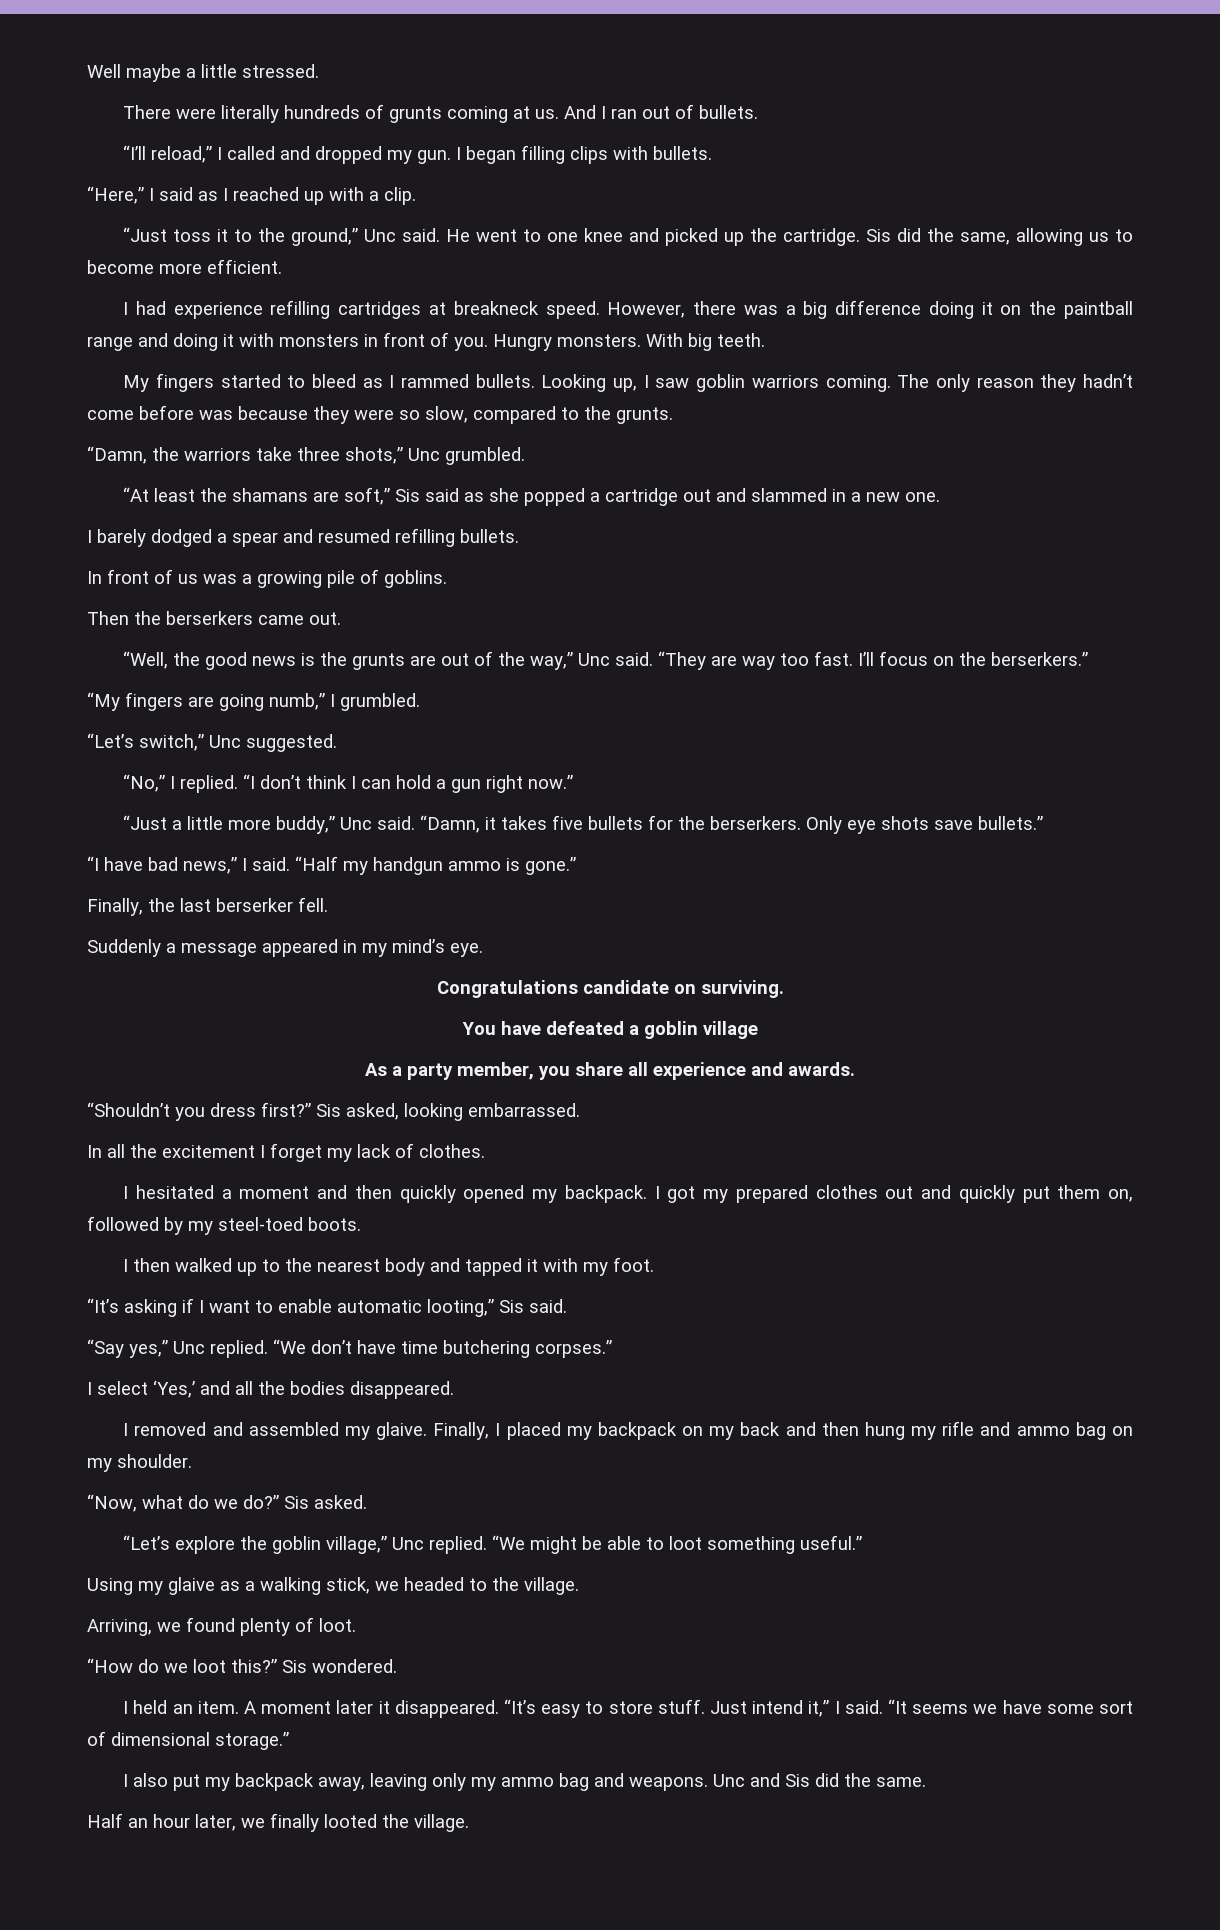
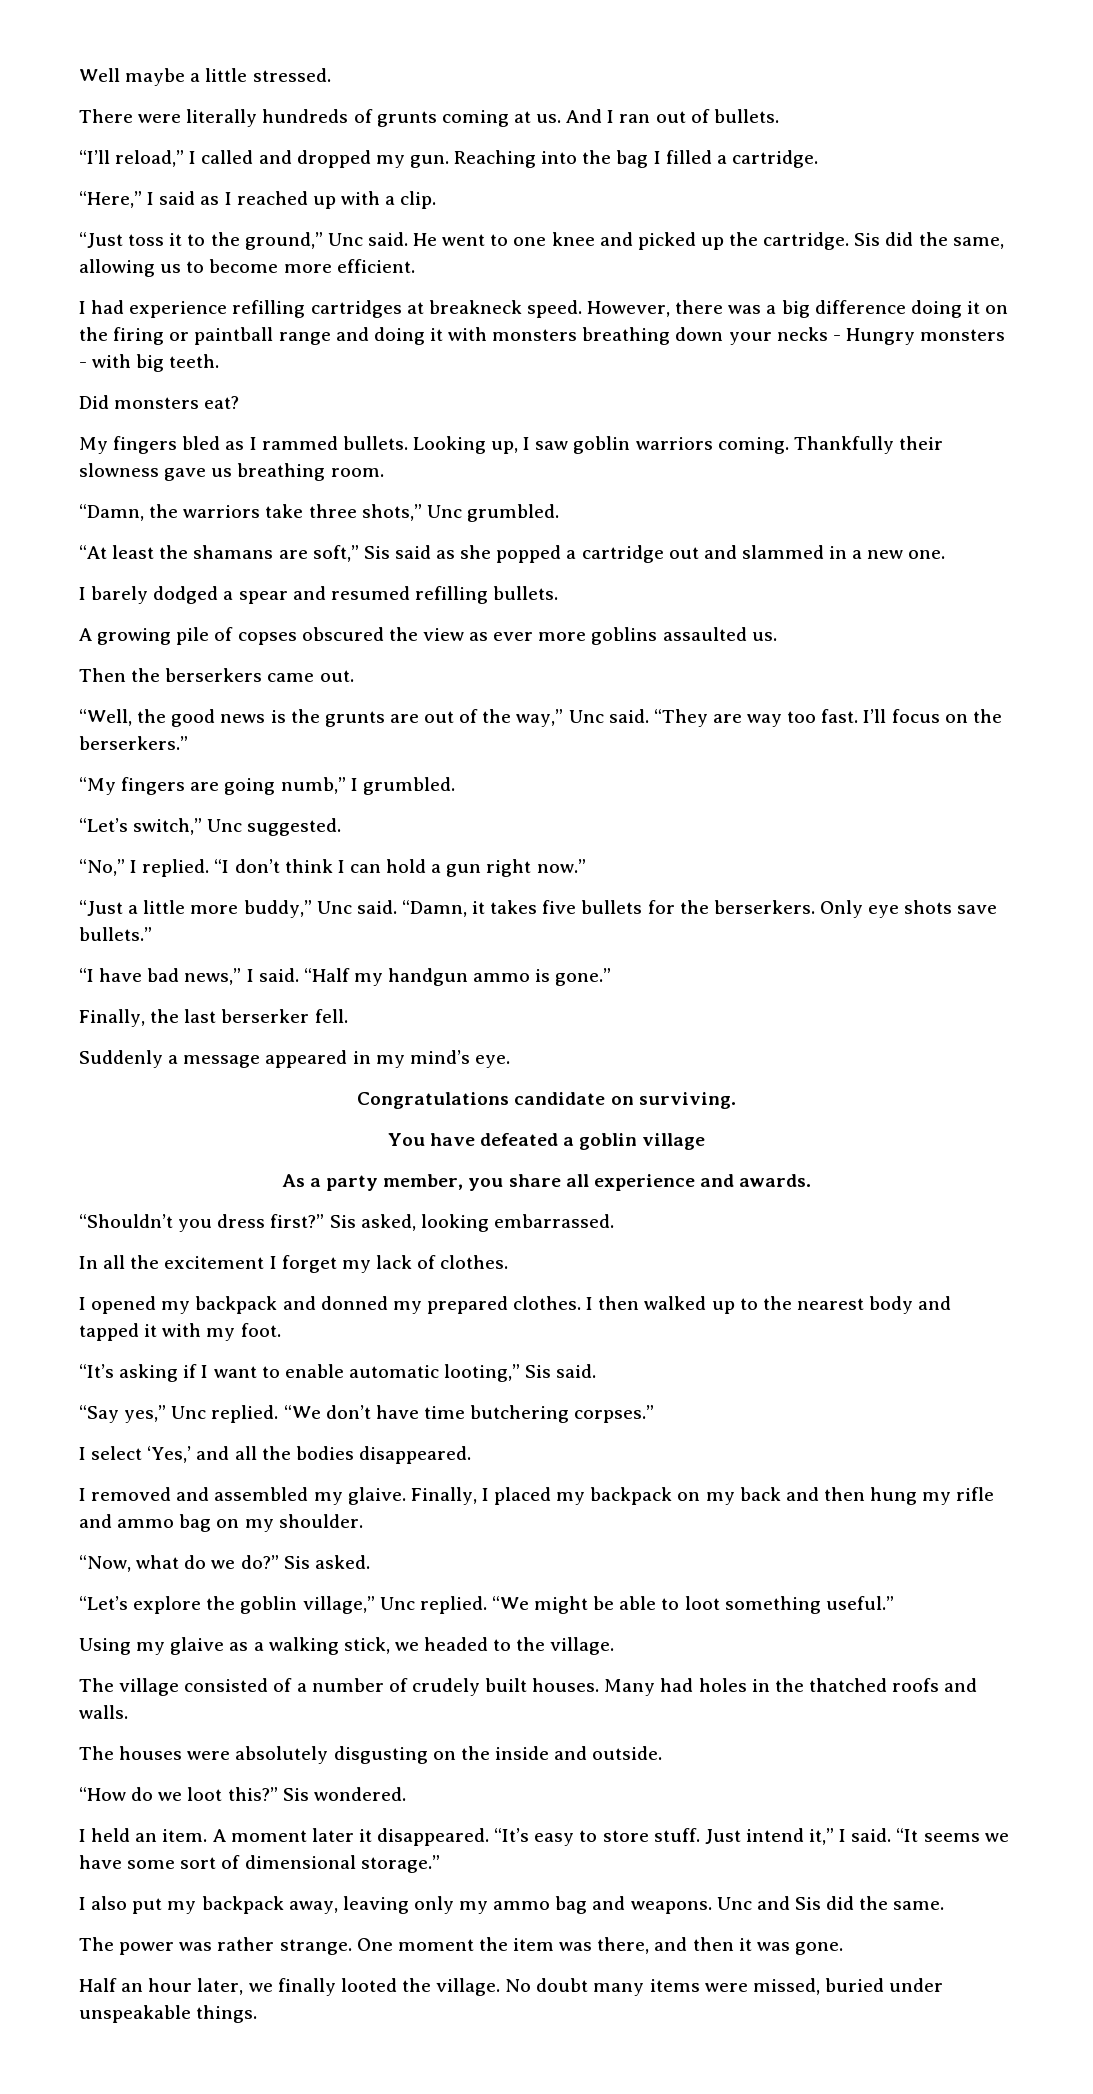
- I began filling clips with bullets.
+ Reaching into the bag I filled a cartridge.
- However, there was a big difference doing it on the paintball range and doing it with monsters in front of you. Hungry monsters. With big teeth.
+ However, there was a big difference doing it on the firing or paintball range and doing it with monsters breathing down your necks - Hungry monsters - with big teeth.
+ Did monsters eat?
- My fingers started to bleed as I rammed bullets.
+ My fingers bled as I rammed bullets.
- The only reason they hadn’t come before was because they were so slow, compared to the grunts.
+ Thankfully their slowness gave us breathing room.
- In front of us was a growing pile of goblins.
+ A growing pile of copses obscured the view as ever more goblins assaulted us.
- I hesitated a moment and then quickly opened my backpack. I got my prepared clothes out and quickly put them on, followed by my steel-toed boots.
- I then walked up to the nearest body and tapped it with my foot.
+ I opened my backpack and donned my prepared clothes. I then walked up to the nearest body and tapped it with my foot.
- Arriving, we found plenty of loot.
+ The village consisted of a number of crudely built houses. Many had holes in the thatched roofs and walls.
+ The houses were absolutely disgusting on the inside and outside.
+ The power was rather strange. One moment the item was there, and then it was gone.
+ No doubt many items were missed, buried under unspeakable things.

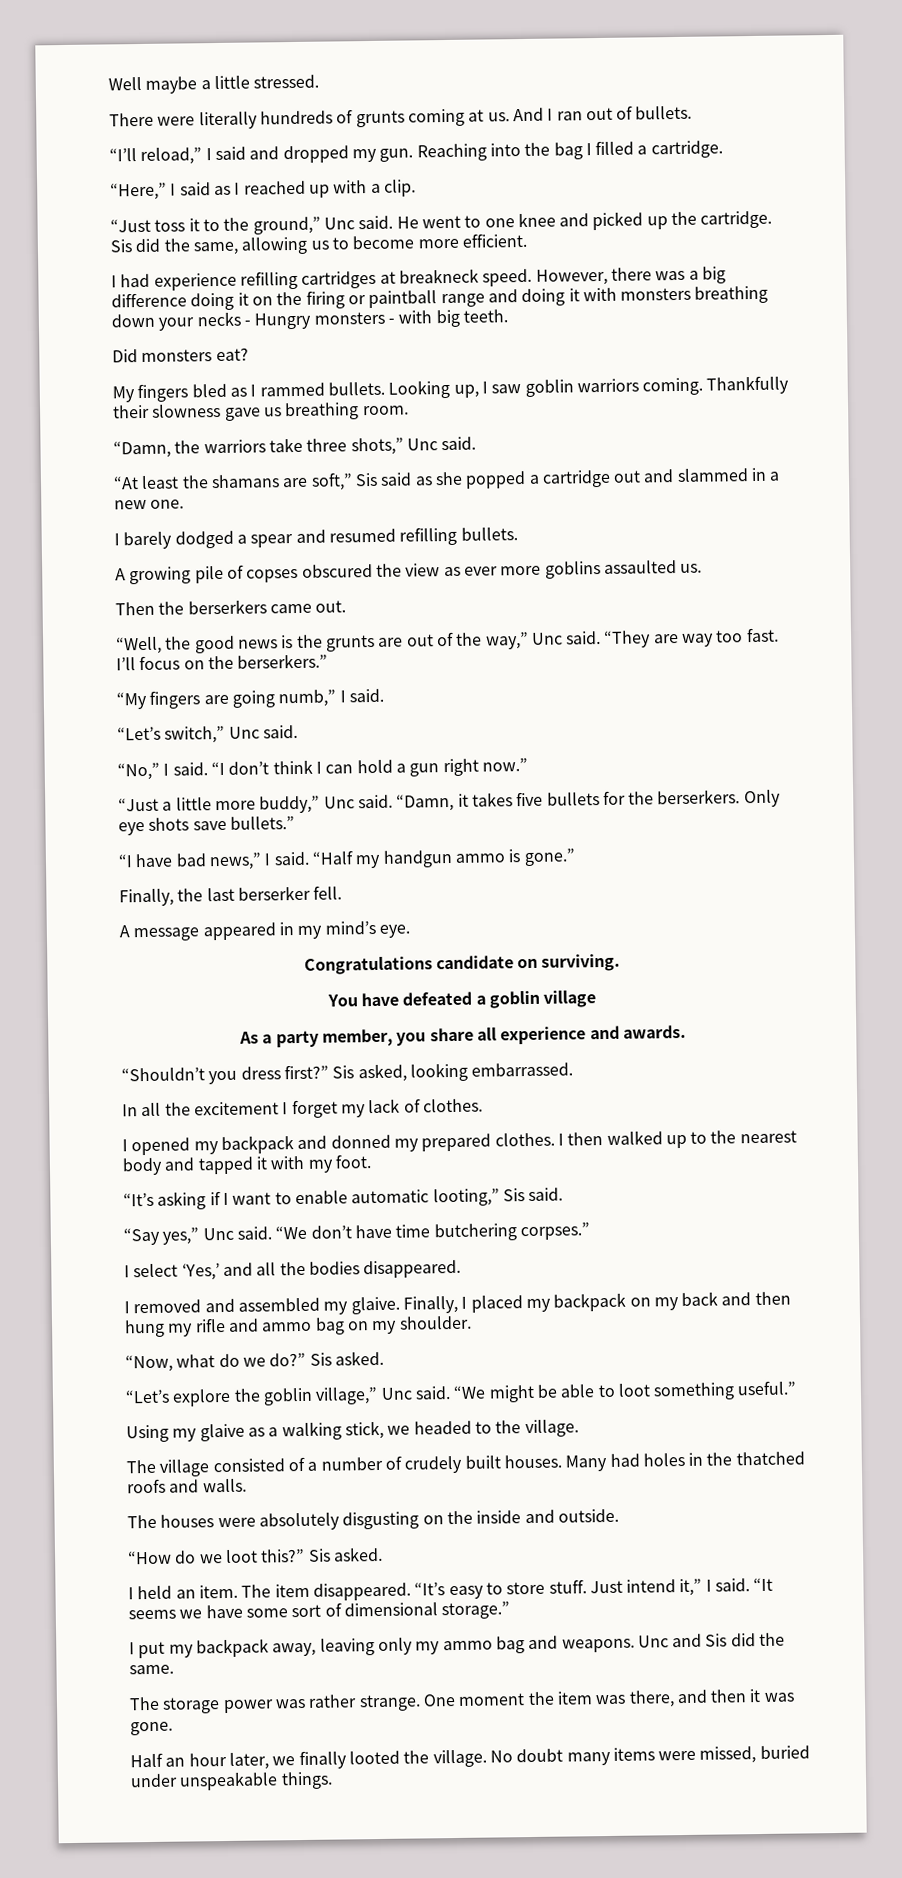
- “I’ll reload,” I called and dropped my gun.
+ “I’ll reload,” I said and dropped my gun.
- “Damn, the warriors take three shots,” Unc grumbled.
+ “Damn, the warriors take three shots,” Unc said.
- “My fingers are going numb,” I grumbled.
+ “My fingers are going numb,” I said.
- “Let’s switch,” Unc suggested.
+ “Let’s switch,” Unc said.
- “No,” I replied.
+ “No,” I said.
- Suddenly a message appeared in my mind’s eye.
+ A message appeared in my mind’s eye.
- “Say yes,” Unc replied.
+ “Say yes,” Unc said.
- “Let’s explore the goblin village,” Unc replied.
+ “Let’s explore the goblin village,” Unc said.
- “How do we loot this?” Sis wondered.
+ “How do we loot this?” Sis asked.
- A moment later it disappeared.
+ The item disappeared.
- I also put my backpack away, leaving only my ammo bag and weapons.
+ I put my backpack away, leaving only my ammo bag and weapons.
- The power was rather strange.
+ The storage power was rather strange.

